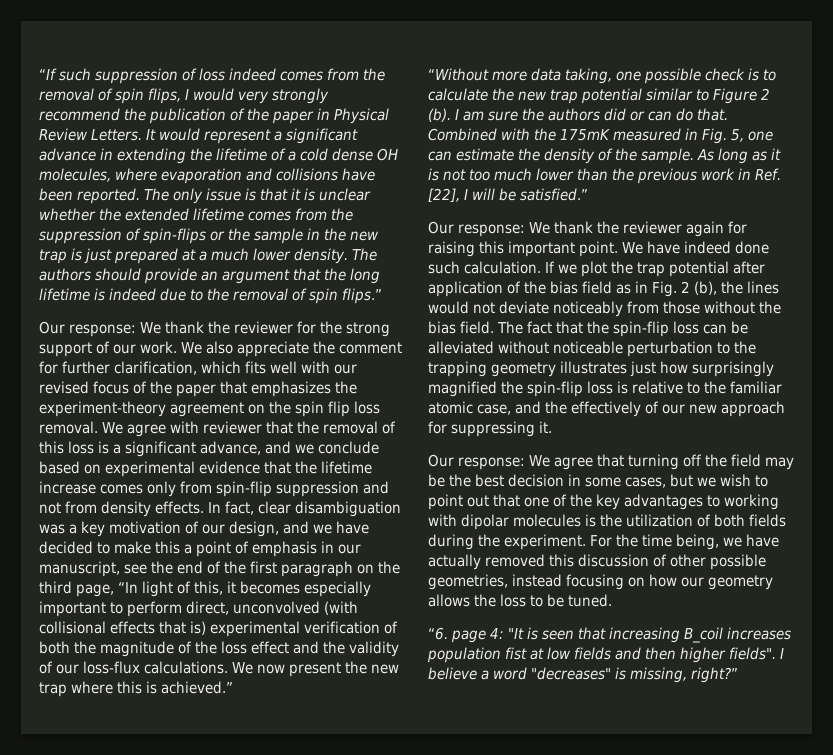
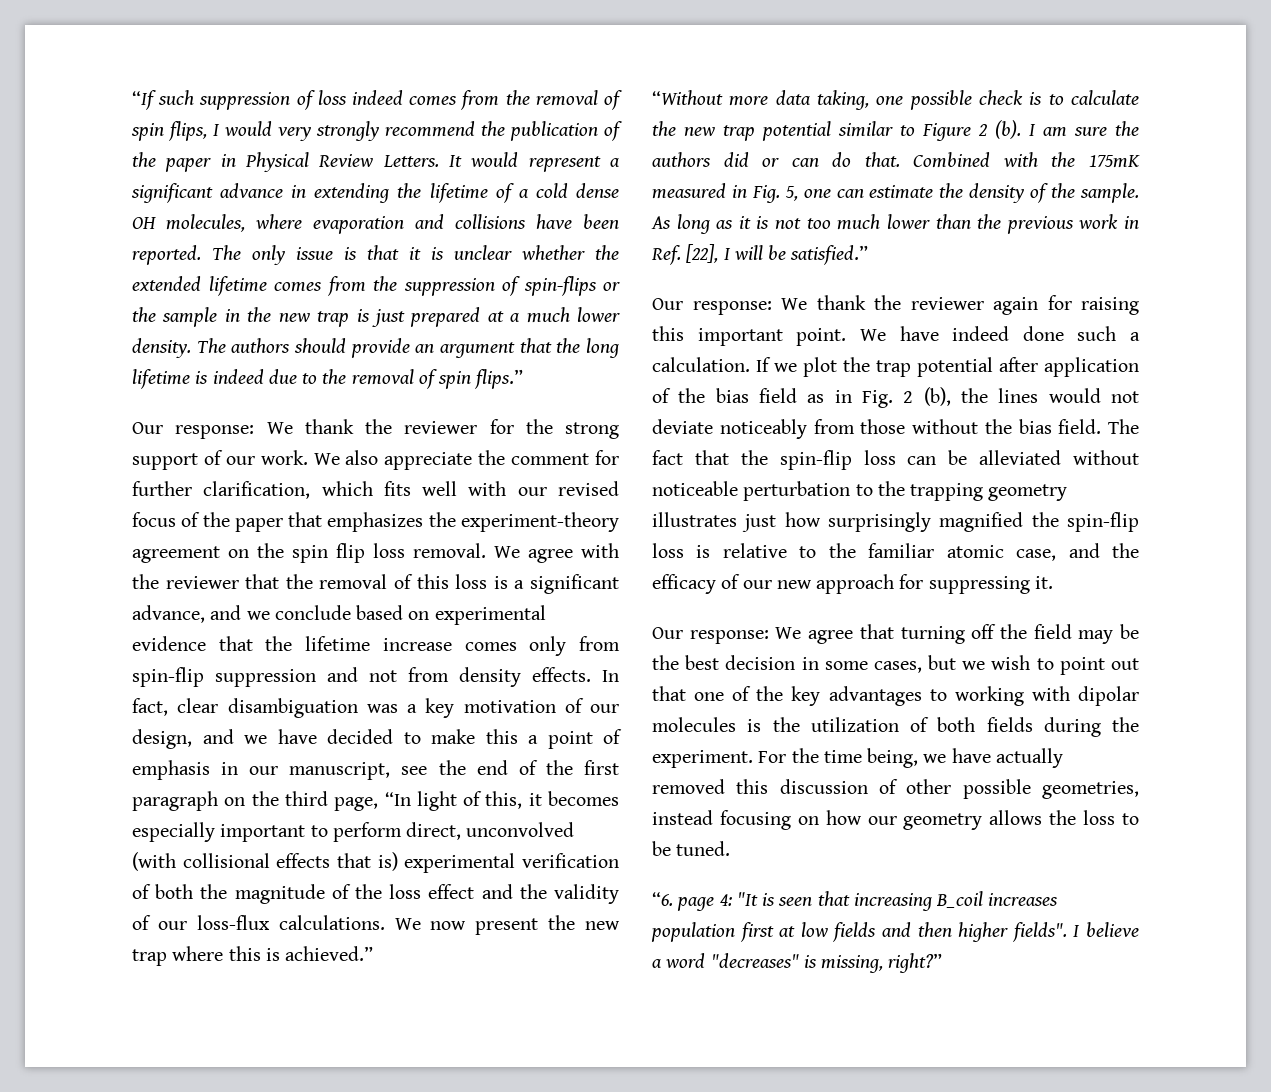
- We agree with reviewer that the removal of this loss is a significant advance, and we conclude based on experimental evidence that the lifetime increase comes only from spin-flip suppression and not from density effects.
+ We agree with the reviewer that the removal of this loss is a significant advance, and we conclude based on experimental evidence that the lifetime increase comes only from spin-flip suppression and not from density effects.
- We have indeed done such calculation.
+ We have indeed done such a calculation.
- The fact that the spin-flip loss can be alleviated without noticeable perturbation to the trapping geometry illustrates just how surprisingly magnified the spin-flip loss is relative to the familiar atomic case, and the effectively of our new approach for suppressing it.
+ The fact that the spin-flip loss can be alleviated without noticeable perturbation to the trapping geometry illustrates just how surprisingly magnified the spin-flip loss is relative to the familiar atomic case, and the efficacy of our new approach for suppressing it.
- “6. page 4: "It is seen that increasing B_coil increases population fist at low fields and then higher fields".
+ “6. page 4: "It is seen that increasing B_coil increases population first at low fields and then higher fields".

